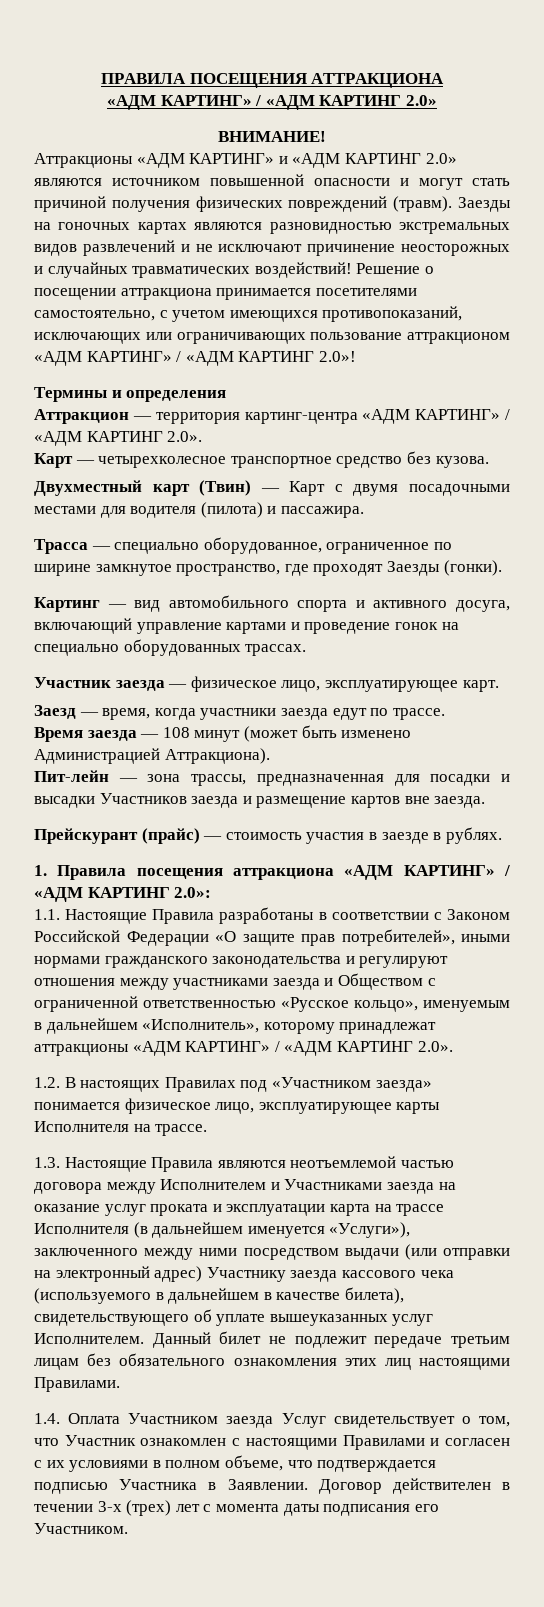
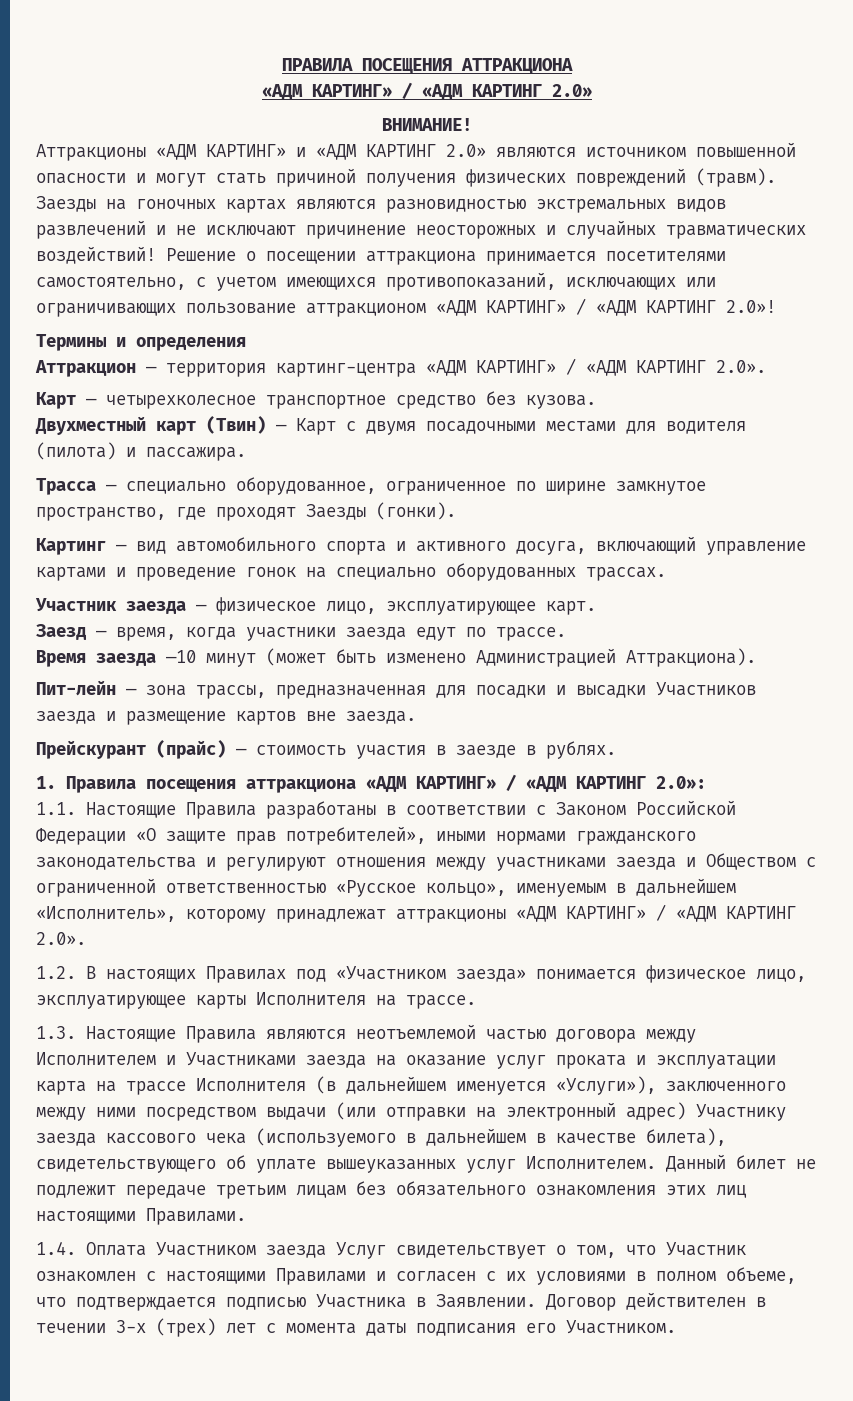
- Время заезда — 108 минут (может быть изменено Администрацией Аттракциона).
+ Время заезда —10 минут (может быть изменено Администрацией Аттракциона).

